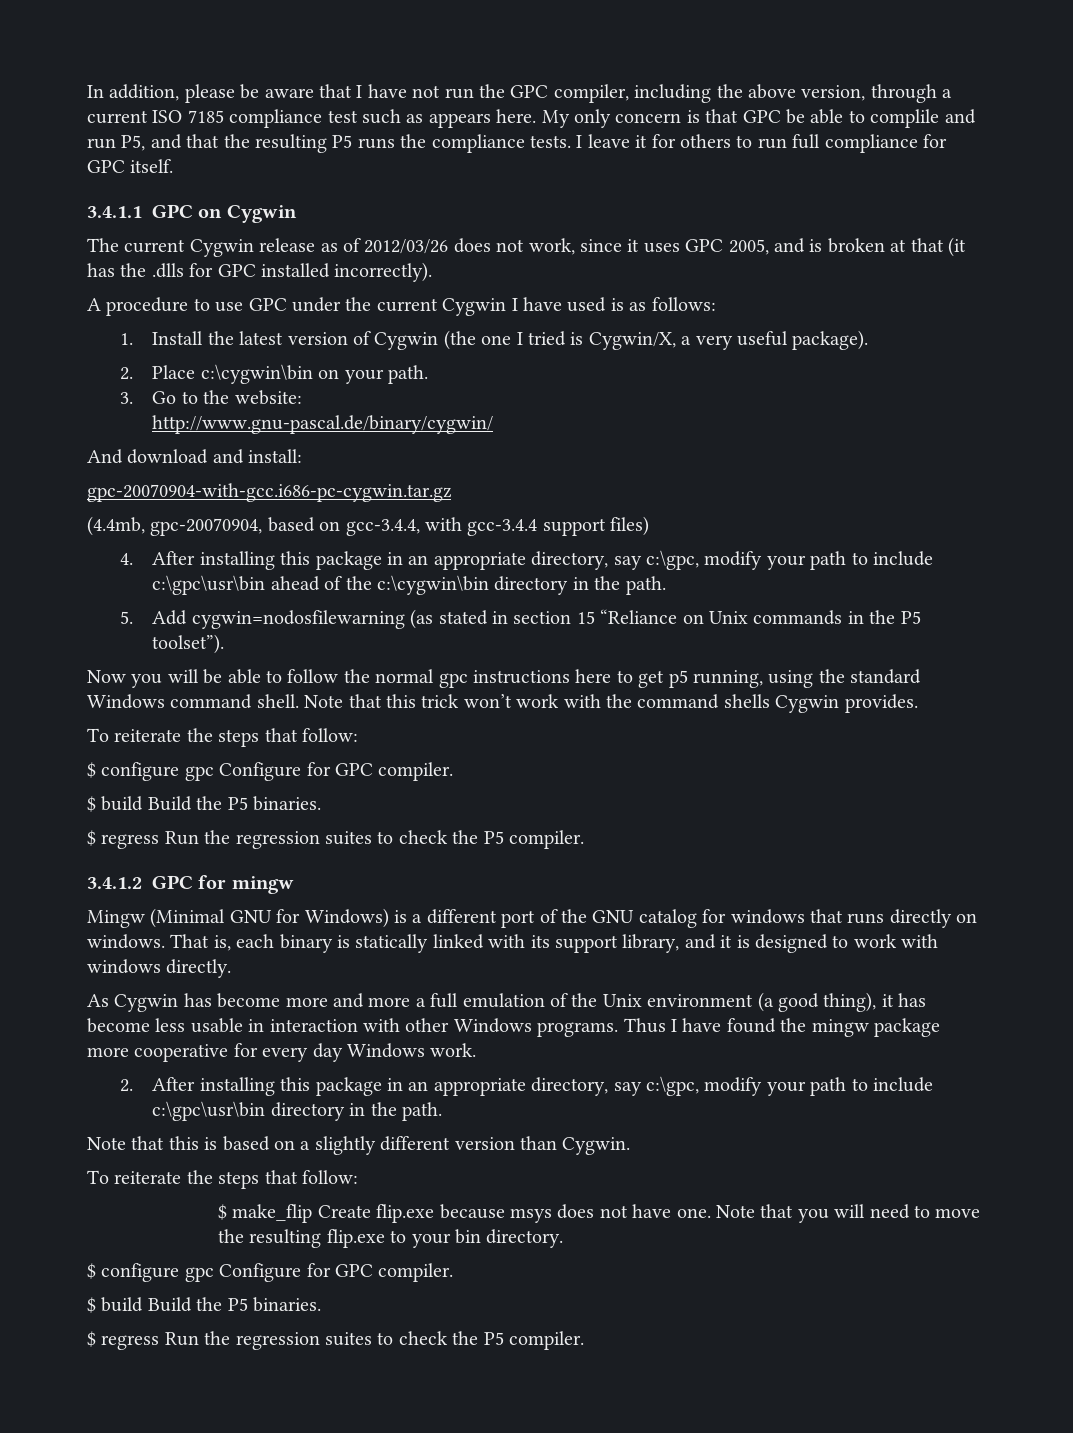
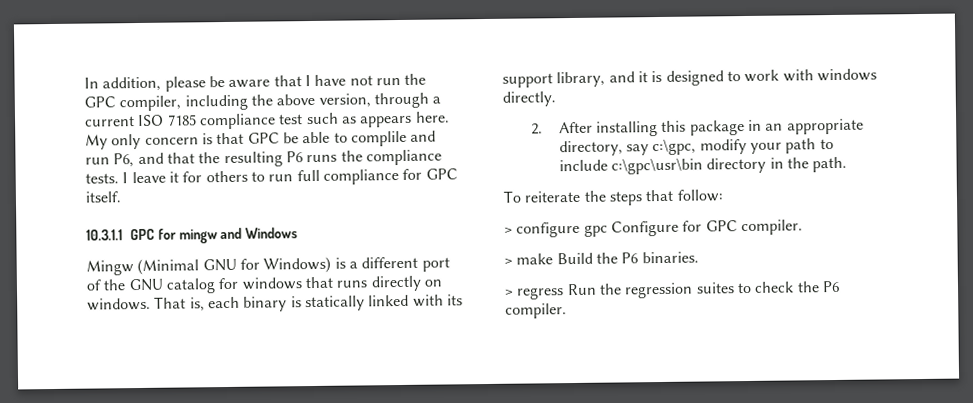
- My only concern is that GPC be able to complile and run P5, and that the resulting P5 runs the compliance tests.
+ My only concern is that GPC be able to complile and run P6, and that the resulting P6 runs the compliance tests.
- 3.4.1.1 GPC on Cygwin
- The current Cygwin release as of 2012/03/26 does not work, since it uses GPC 2005, and is broken at that (it has the .dlls for GPC installed incorrectly).
- A procedure to use GPC under the current Cygwin I have used is as follows:
- 1. Install the latest version of Cygwin (the one I tried is Cygwin/X, a very useful package).
- 2. Place c:\cygwin\bin on your path.
- 3. Go to the website:
- http://www.gnu-pascal.de/binary/cygwin/
- And download and install:
- gpc-20070904-with-gcc.i686-pc-cygwin.tar.gz
- (4.4mb, gpc-20070904, based on gcc-3.4.4, with gcc-3.4.4 support files)
- 4. After installing this package in an appropriate directory, say c:\gpc, modify your path to include c:\gpc\usr\bin ahead of the c:\cygwin\bin directory in the path.
- 5. Add cygwin=nodosfilewarning (as stated in section 15 “Reliance on Unix commands in the P5 toolset”).
- Now you will be able to follow the normal gpc instructions here to get p5 running, using the standard Windows command shell. Note that this trick won’t work with the command shells Cygwin provides.
- To reiterate the steps that follow:
- $ configure gpc Configure for GPC compiler.
- $ build Build the P5 binaries.
- $ regress Run the regression suites to check the P5 compiler.
- 3.4.1.2 GPC for mingw
+ 10.3.1.1 GPC for mingw and Windows
- As Cygwin has become more and more a full emulation of the Unix environment (a good thing), it has become less usable in interaction with other Windows programs. Thus I have found the mingw package more cooperative for every day Windows work.
- Note that this is based on a slightly different version than Cygwin.
  To reiterate the steps that follow:
- $ make_flip Create flip.exe because msys does not have one. Note that you will need to move the resulting flip.exe to your bin directory.
- $ configure gpc Configure for GPC compiler.
- $ build Build the P5 binaries.
- $ regress Run the regression suites to check the P5 compiler.
+ > configure gpc Configure for GPC compiler.
+ > make Build the P6 binaries.
+ > regress Run the regression suites to check the P6 compiler.

